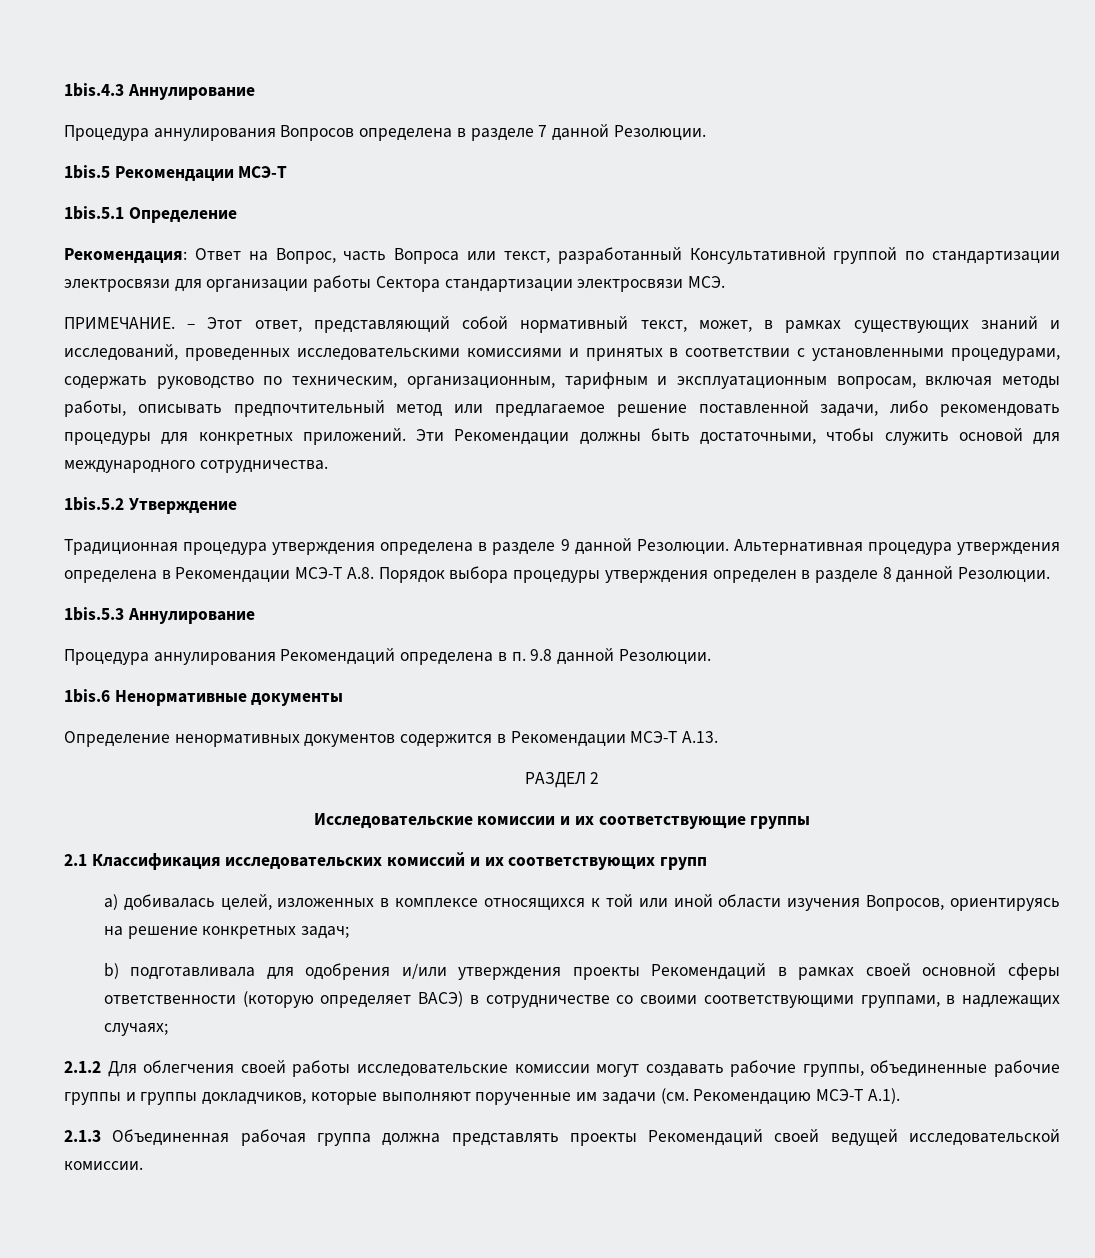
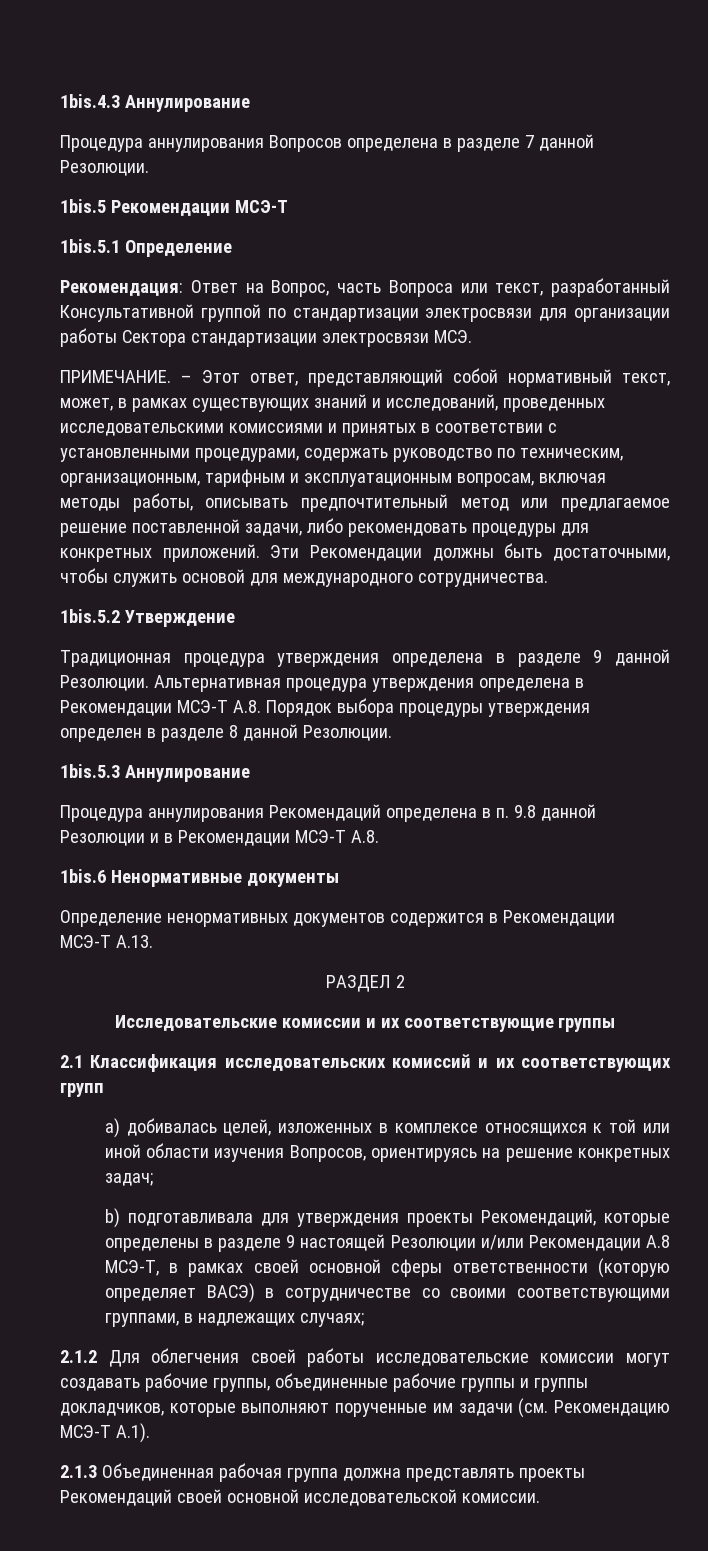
- Процедура аннулирования Рекомендаций определена в п. 9.8 данной Резолюции.
+ Процедура аннулирования Рекомендаций определена в п. 9.8 данной Резолюции и в Рекомендации МСЭ-T A.8.
- b) подготавливала для одобрения и/или утверждения проекты Рекомендаций в рамках своей основной сферы ответственности (которую определяет ВАСЭ) в сотрудничестве со своими соответствующими группами, в надлежащих случаях;
+ b) подготавливала для утверждения проекты Рекомендаций, которые определены в разделе 9 настоящей Резолюции и/или Рекомендации A.8 МСЭ-T, в рамках своей основной сферы ответственности (которую определяет ВАСЭ) в сотрудничестве со своими соответствующими группами, в надлежащих случаях;
- 2.1.3 Объединенная рабочая группа должна представлять проекты Рекомендаций своей ведущей исследовательской комиссии.
+ 2.1.3 Объединенная рабочая группа должна представлять проекты Рекомендаций своей основной исследовательской комиссии.

